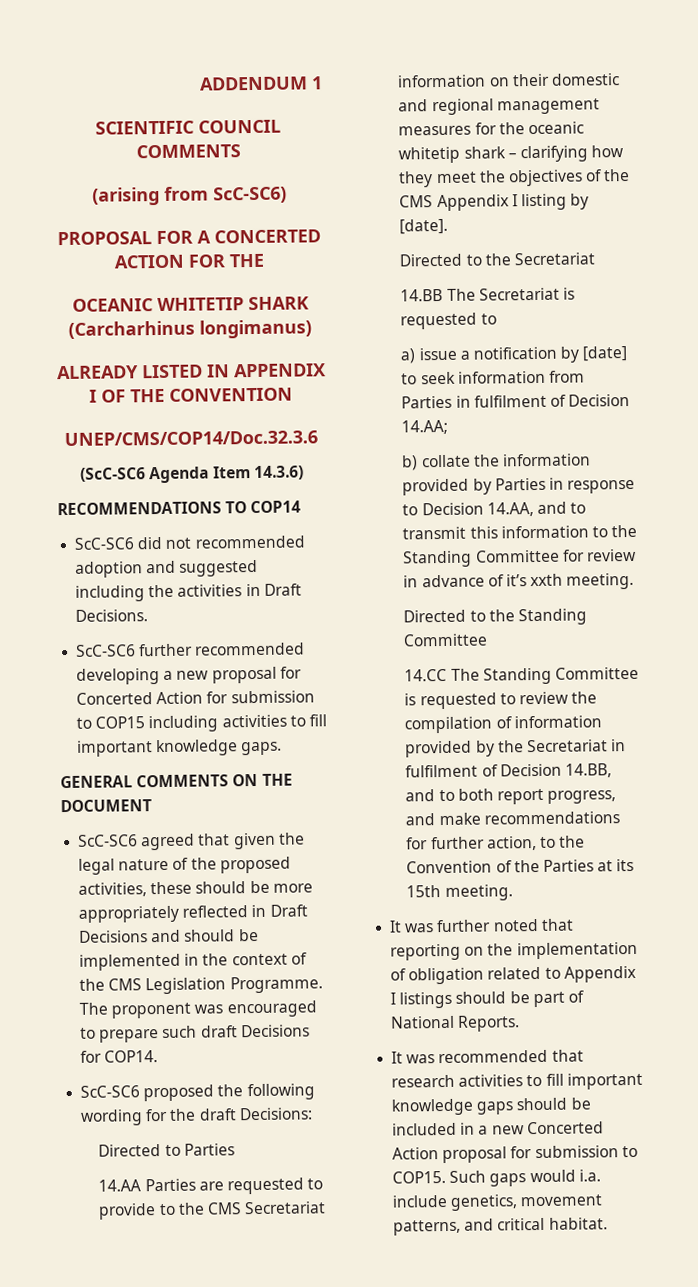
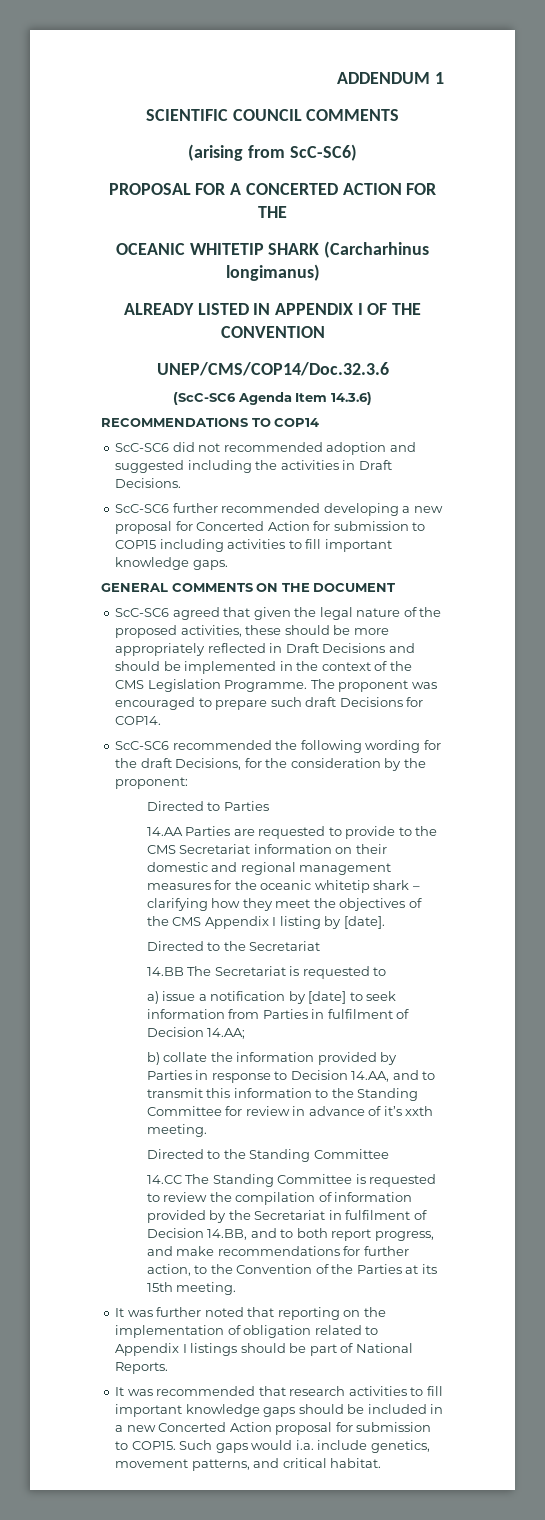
- ScC-SC6 proposed the following wording for the draft Decisions:
+ ScC-SC6 recommended the following wording for the draft Decisions, for the consideration by the proponent:

